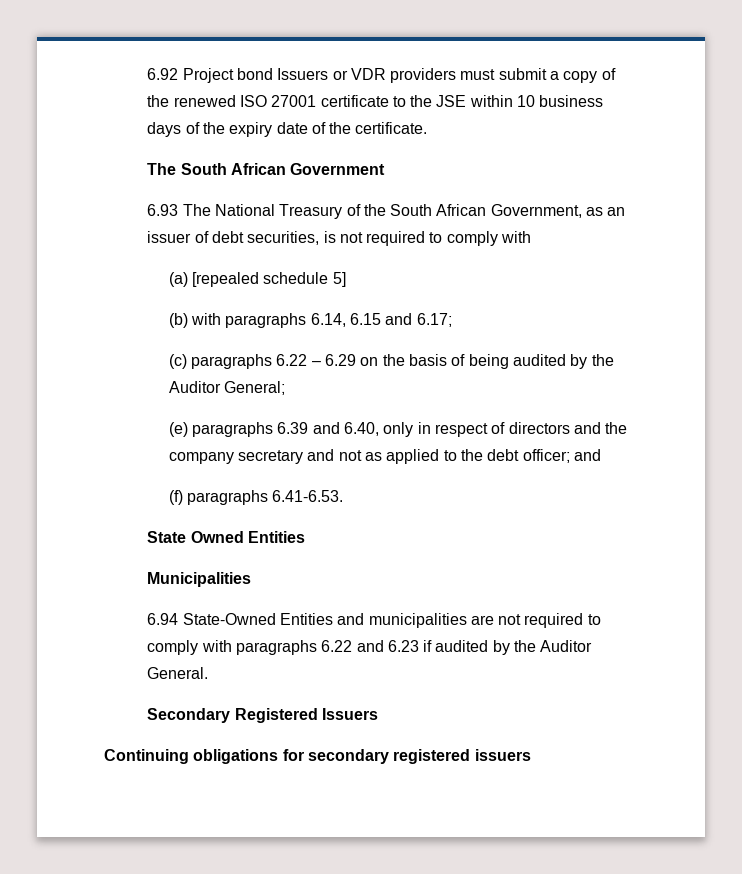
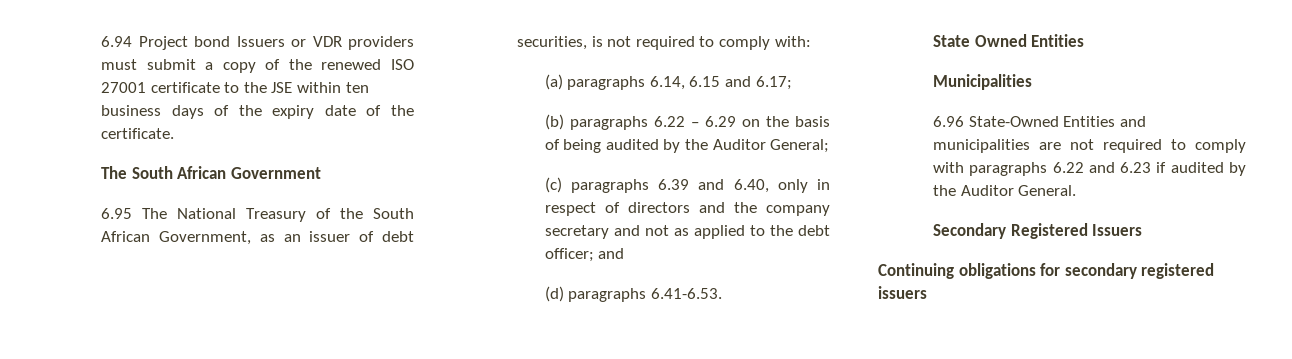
- 6.92 Project bond Issuers or VDR providers must submit a copy of the renewed ISO 27001 certificate to the JSE within 10 business days of the expiry date of the certificate.
+ 6.94 Project bond Issuers or VDR providers must submit a copy of the renewed ISO 27001 certificate to the JSE within ten business days of the expiry date of the certificate.
- 6.93 The National Treasury of the South African Government, as an issuer of debt securities, is not required to comply with
+ 6.95 The National Treasury of the South African Government, as an issuer of debt securities, is not required to comply with:
- (a) [repealed schedule 5]
- (b) with paragraphs 6.14, 6.15 and 6.17;
+ (a) paragraphs 6.14, 6.15 and 6.17;
- (c) paragraphs 6.22 – 6.29 on the basis of being audited by the Auditor General;
+ (b) paragraphs 6.22 – 6.29 on the basis of being audited by the Auditor General;
- (e) paragraphs 6.39 and 6.40, only in respect of directors and the company secretary and not as applied to the debt officer; and
+ (c) paragraphs 6.39 and 6.40, only in respect of directors and the company secretary and not as applied to the debt officer; and
- (f) paragraphs 6.41-6.53.
+ (d) paragraphs 6.41-6.53.
- 6.94 State-Owned Entities and municipalities are not required to comply with paragraphs 6.22 and 6.23 if audited by the Auditor General.
+ 6.96 State-Owned Entities and municipalities are not required to comply with paragraphs 6.22 and 6.23 if audited by the Auditor General.

